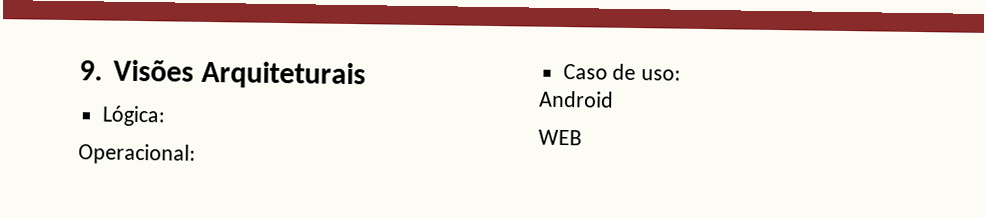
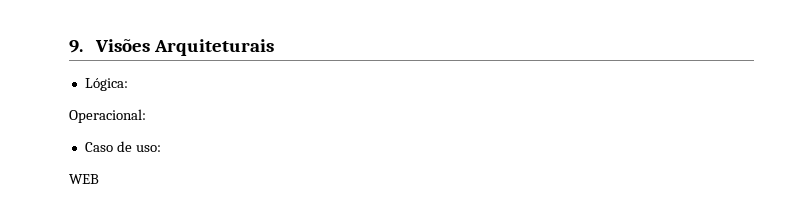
- Android

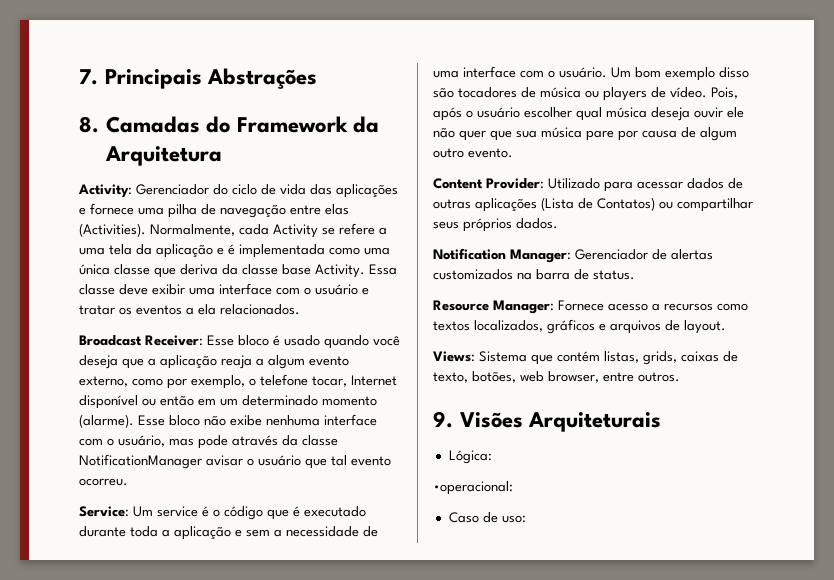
+ 7. Principais Abstrações
+ 8. Camadas do Framework da Arquitetura
+ Activity: Gerenciador do ciclo de vida das aplicações e fornece uma pilha de navegação entre elas (Activities). Normalmente, cada Activity se refere a uma tela da aplicação e é implementada como uma única classe que deriva da classe base Activity. Essa classe deve exibir uma interface com o usuário e tratar os eventos a ela relacionados.
+ Broadcast Receiver: Esse bloco é usado quando você deseja que a aplicação reaja a algum evento externo, como por exemplo, o telefone tocar, Internet disponível ou então em um determinado momento (alarme). Esse bloco não exibe nenhuma interface com o usuário, mas pode através da classe NotificationManager avisar o usuário que tal evento ocorreu.
+ Service: Um service é o código que é executado durante toda a aplicação e sem a necessidade de uma interface com o usuário. Um bom exemplo disso são tocadores de música ou players de vídeo. Pois, após o usuário escolher qual música deseja ouvir ele não quer que sua música pare por causa de algum outro evento.
+ Content Provider: Utilizado para acessar dados de outras aplicações (Lista de Contatos) ou compartilhar seus próprios dados.
+ Notification Manager: Gerenciador de alertas customizados na barra de status.
+ Resource Manager: Fornece acesso a recursos como textos localizados, gráficos e arquivos de layout.
+ Views: Sistema que contém listas, grids, caixas de texto, botões, web browser, entre outros.
- Operacional:
+ •operacional:
- WEB

